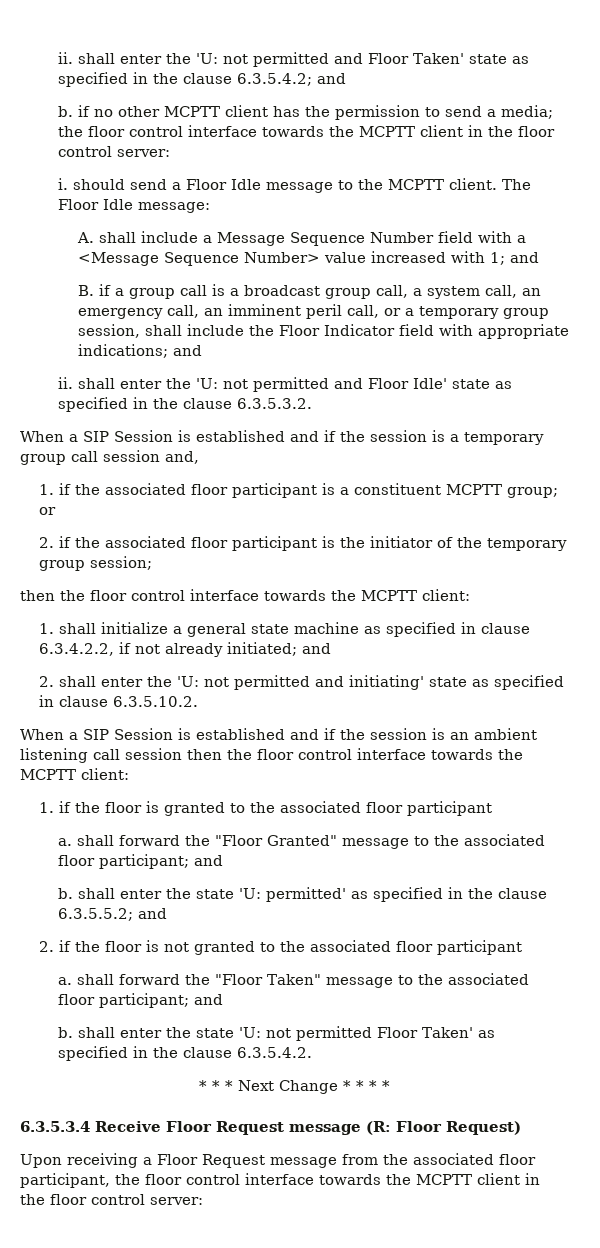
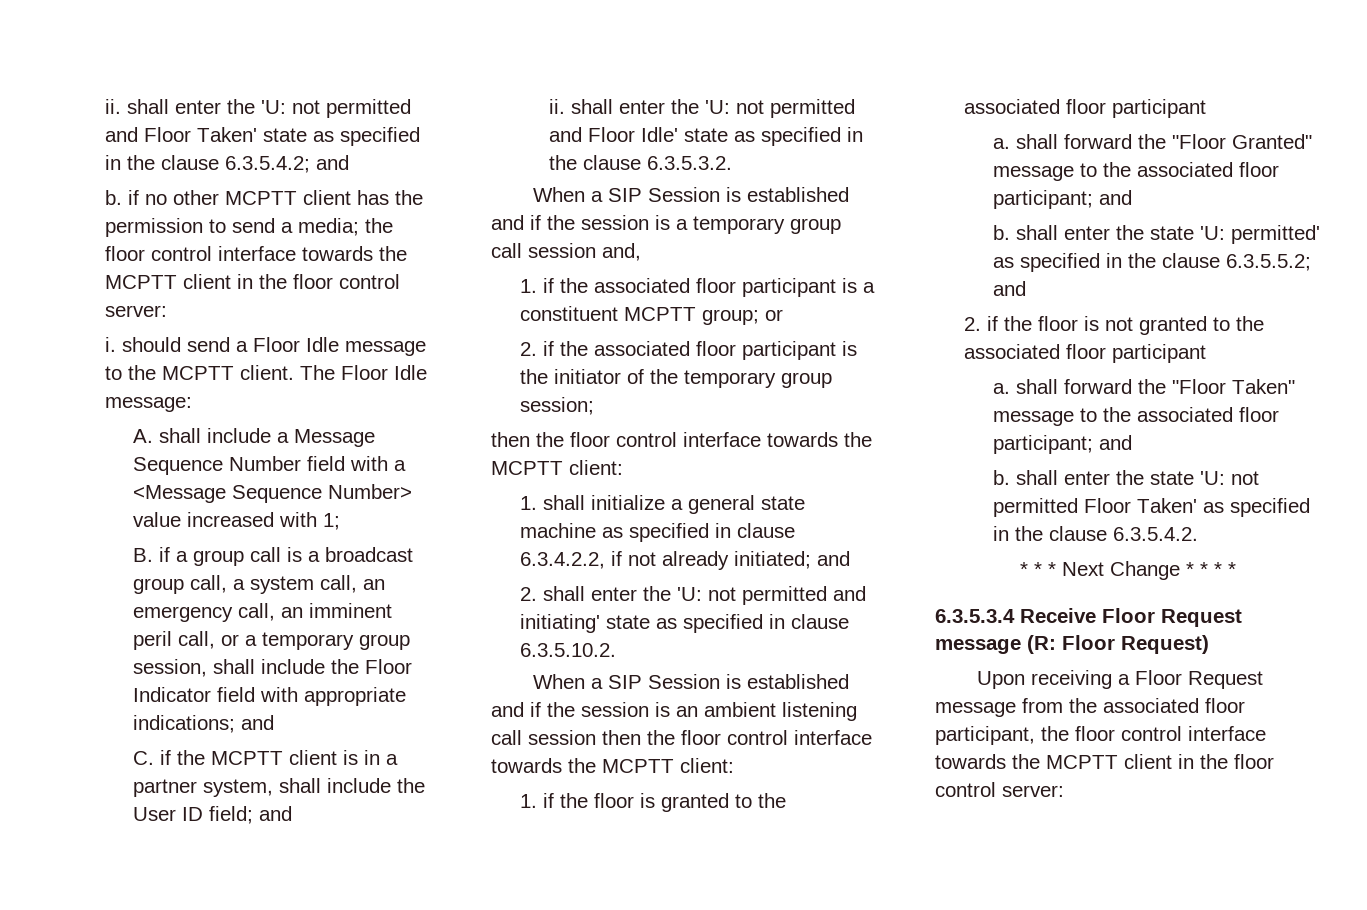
- A. shall include a Message Sequence Number field with a <Message Sequence Number> value increased with 1; and
+ A. shall include a Message Sequence Number field with a <Message Sequence Number> value increased with 1;
+ C. if the MCPTT client is in a partner system, shall include the User ID field; and

